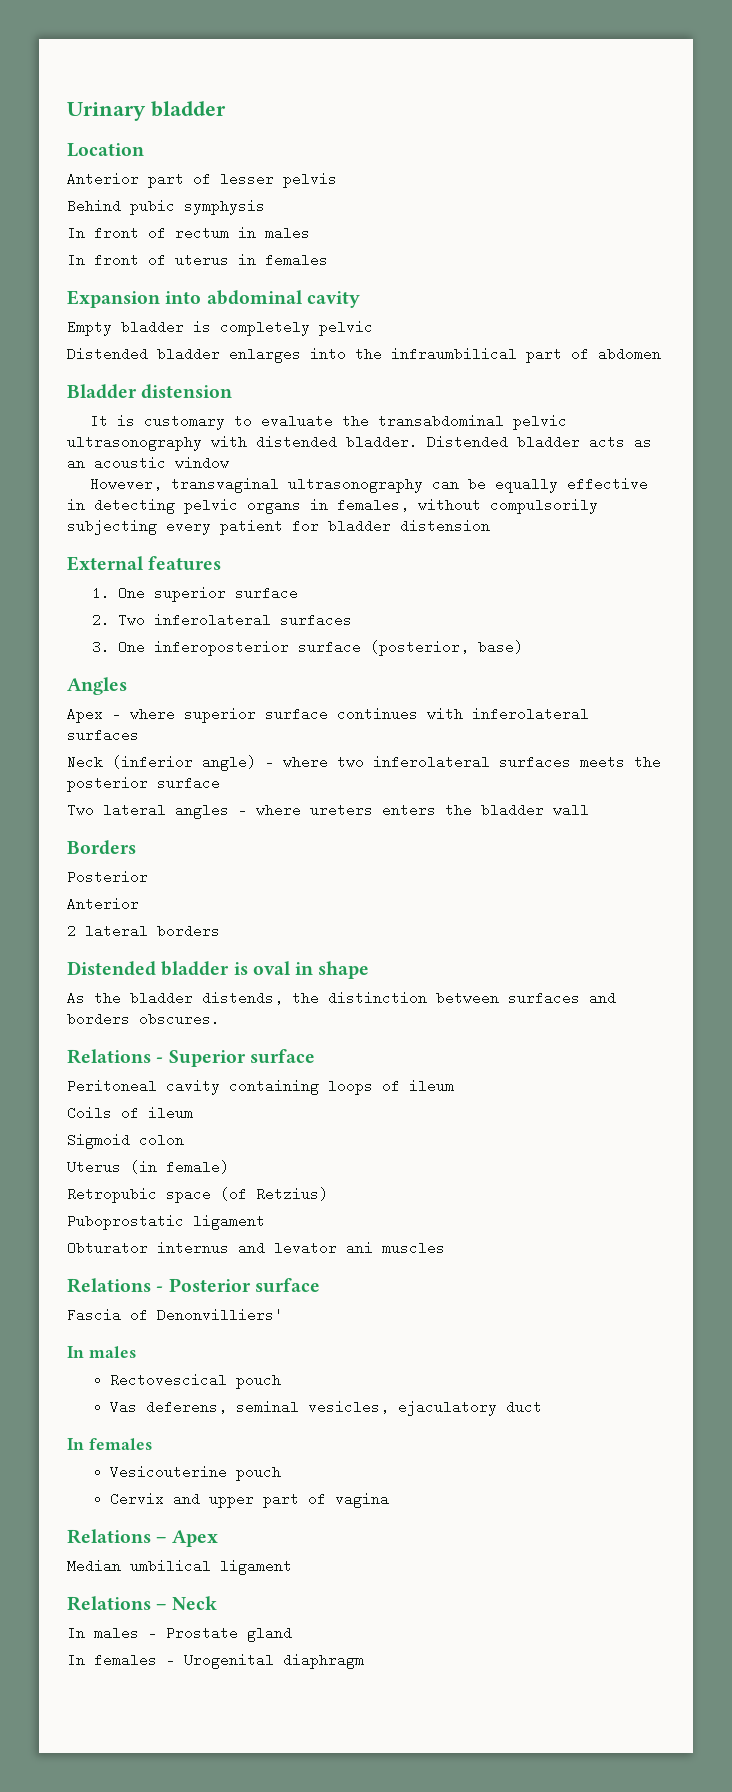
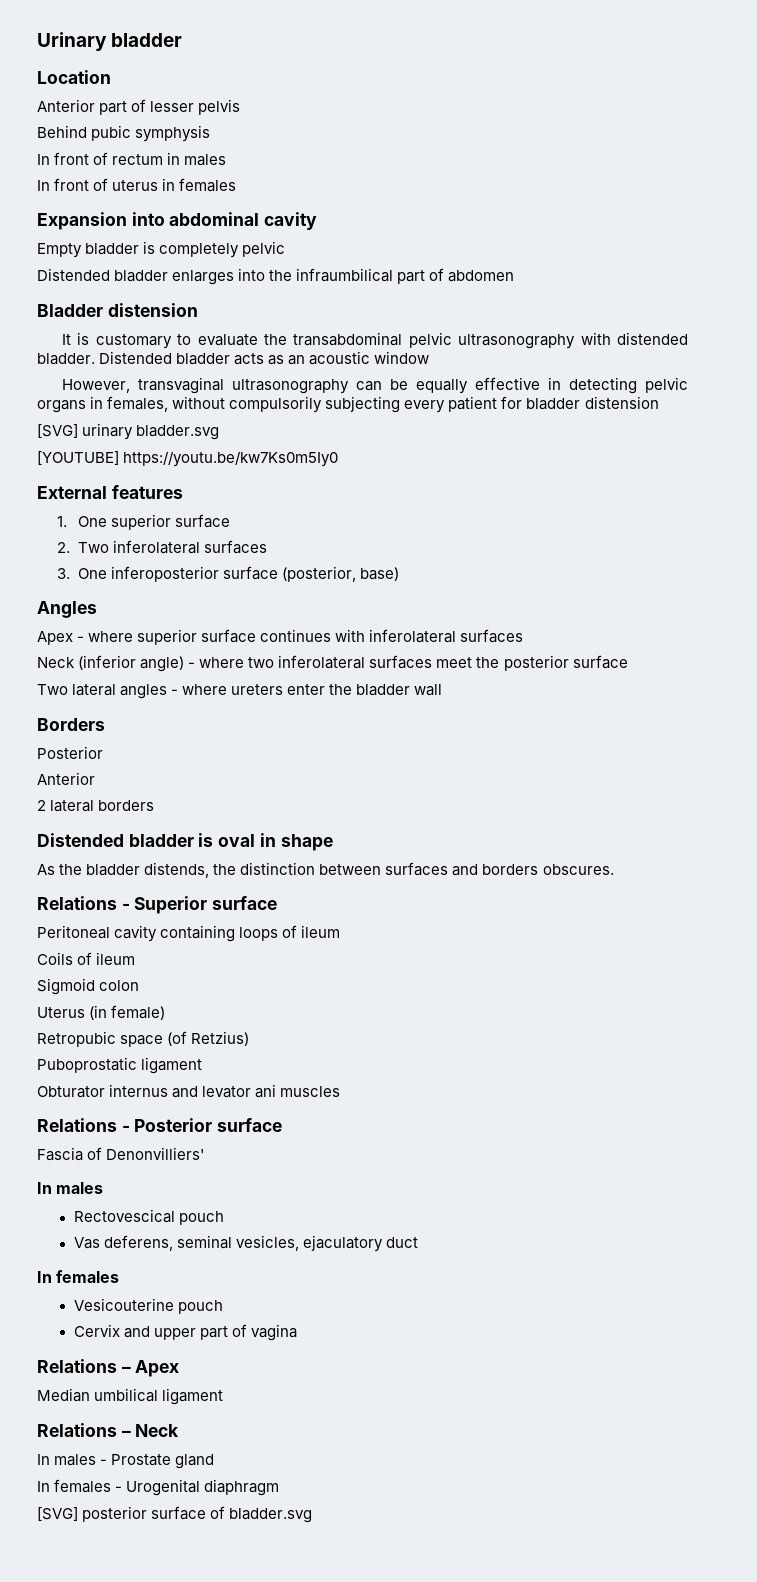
+ [SVG] urinary bladder.svg
+ [YOUTUBE] https://youtu.be/kw7Ks0m5Iy0
- Neck (inferior angle) - where two inferolateral surfaces meets the posterior surface
+ Neck (inferior angle) - where two inferolateral surfaces meet the posterior surface
- Two lateral angles - where ureters enters the bladder wall
+ Two lateral angles - where ureters enter the bladder wall
+ [SVG] posterior surface of bladder.svg

